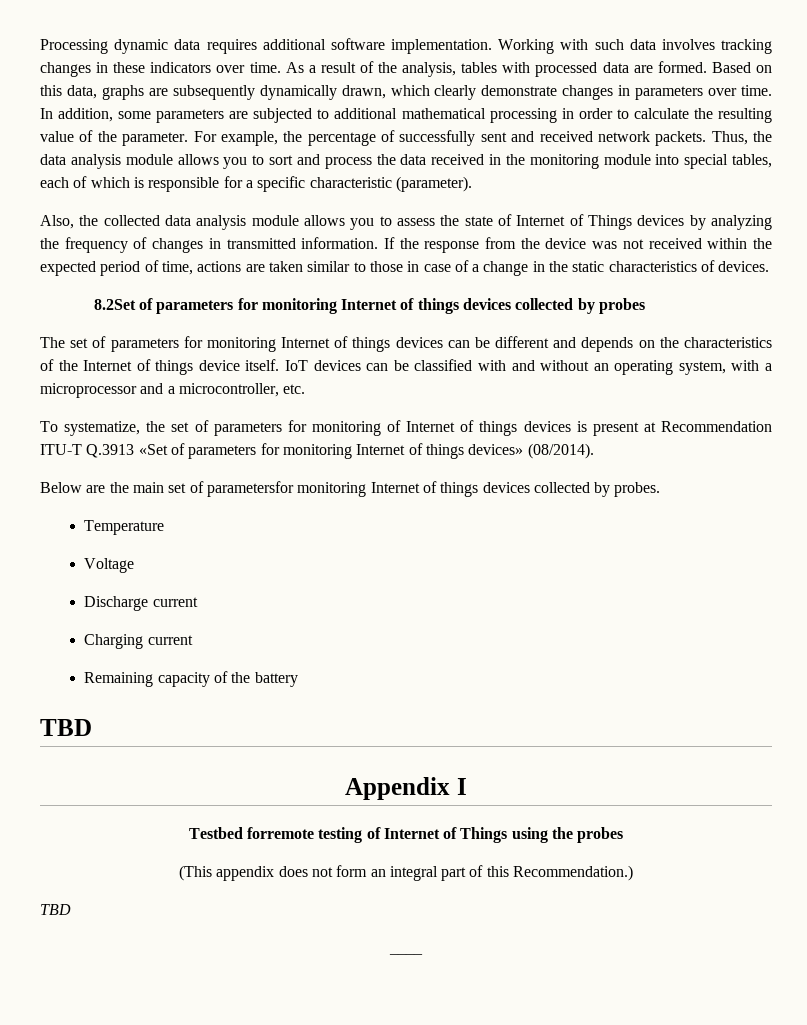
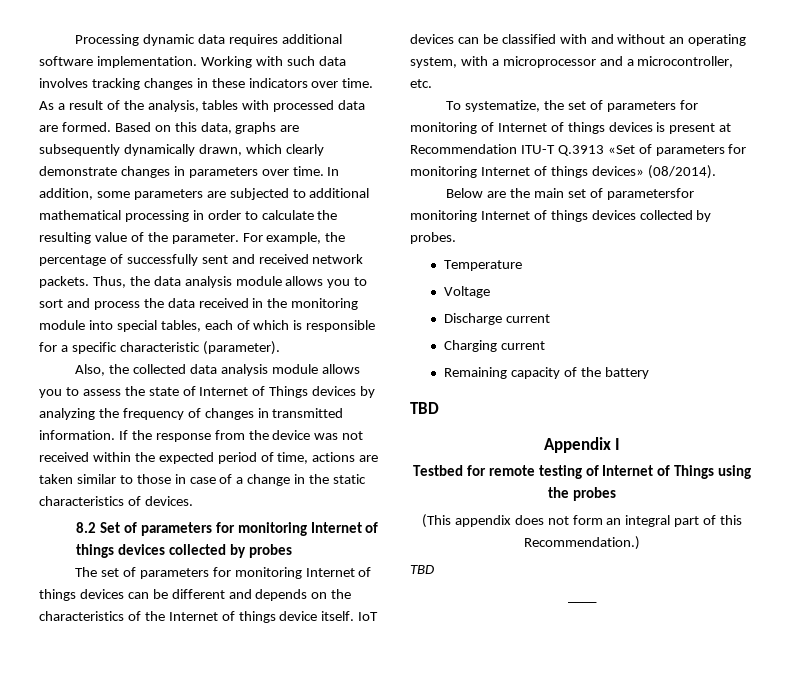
- 8.2Set of parameters for monitoring Internet of things devices collected by probes
+ 8.2 Set of parameters for monitoring Internet of things devices collected by probes
- Testbed forremote testing of Internet of Things using the probes
+ Testbed for remote testing of Internet of Things using the probes

